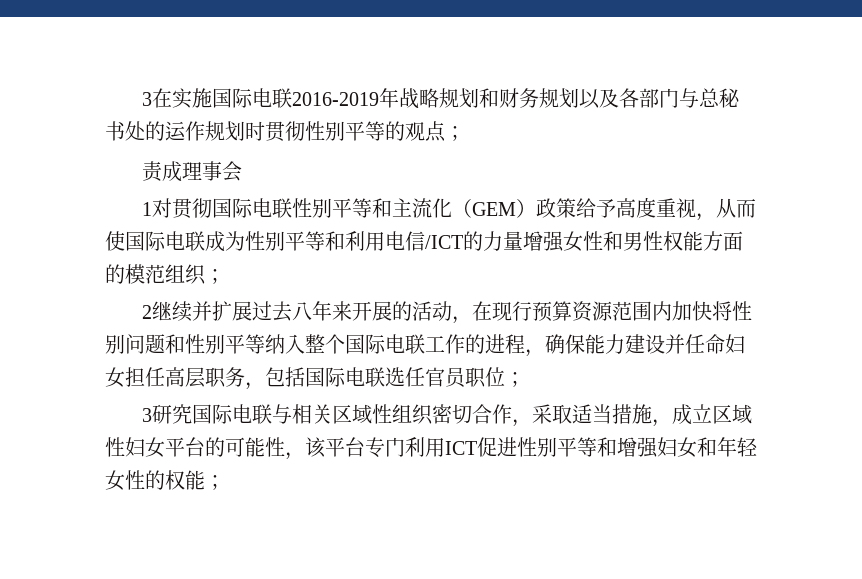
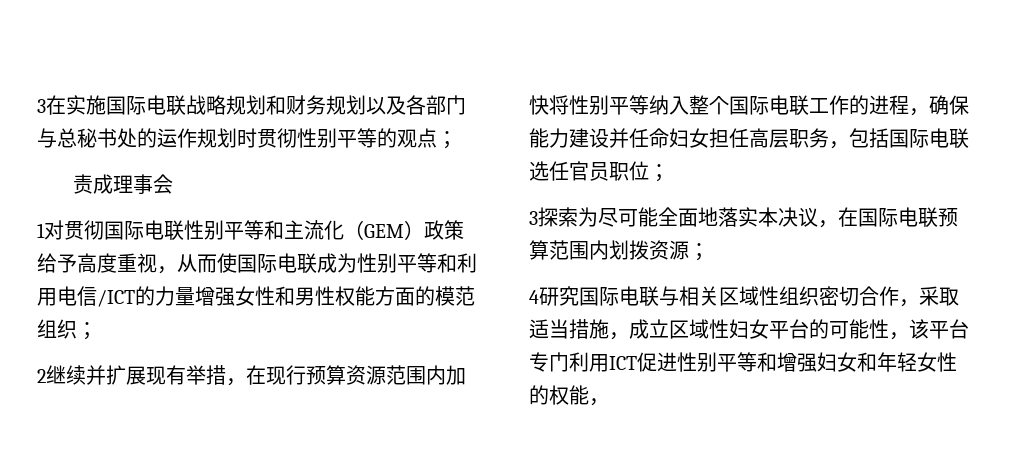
- 3在实施国际电联2016-2019年战略规划和财务规划以及各部门与总秘书处的运作规划时贯彻性别平等的观点；
+ 3在实施国际电联战略规划和财务规划以及各部门与总秘书处的运作规划时贯彻性别平等的观点；
- 2继续并扩展过去八年来开展的活动，在现行预算资源范围内加快将性别问题和性别平等纳入整个国际电联工作的进程，确保能力建设并任命妇女担任高层职务，包括国际电联选任官员职位；
+ 2继续并扩展现有举措，在现行预算资源范围内加快将性别平等纳入整个国际电联工作的进程，确保能力建设并任命妇女担任高层职务，包括国际电联选任官员职位；
- 3研究国际电联与相关区域性组织密切合作，采取适当措施，成立区域性妇女平台的可能性，该平台专门利用ICT促进性别平等和增强妇女和年轻女性的权能；
+ 3探索为尽可能全面地落实本决议，在国际电联预算范围内划拨资源；
+ 4研究国际电联与相关区域性组织密切合作，采取适当措施，成立区域性妇女平台的可能性，该平台专门利用ICT促进性别平等和增强妇女和年轻女性的权能，

